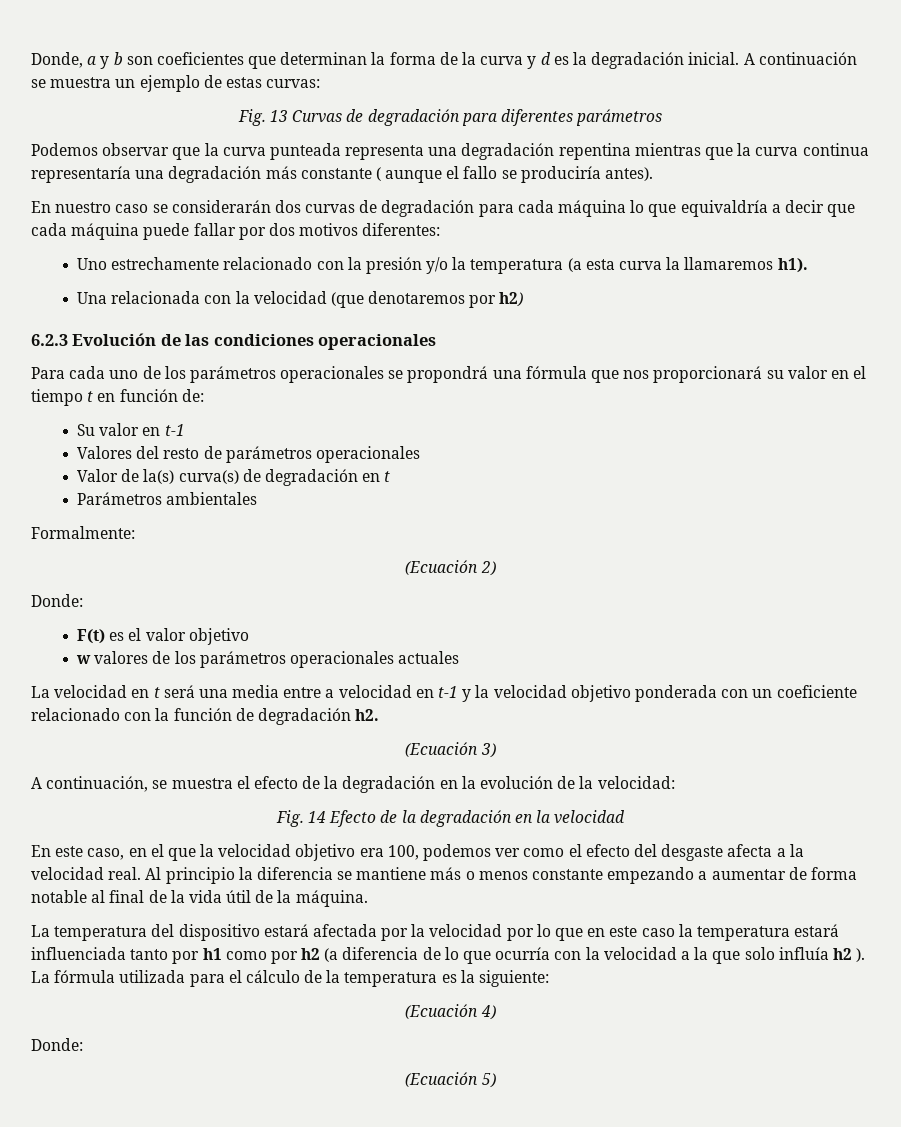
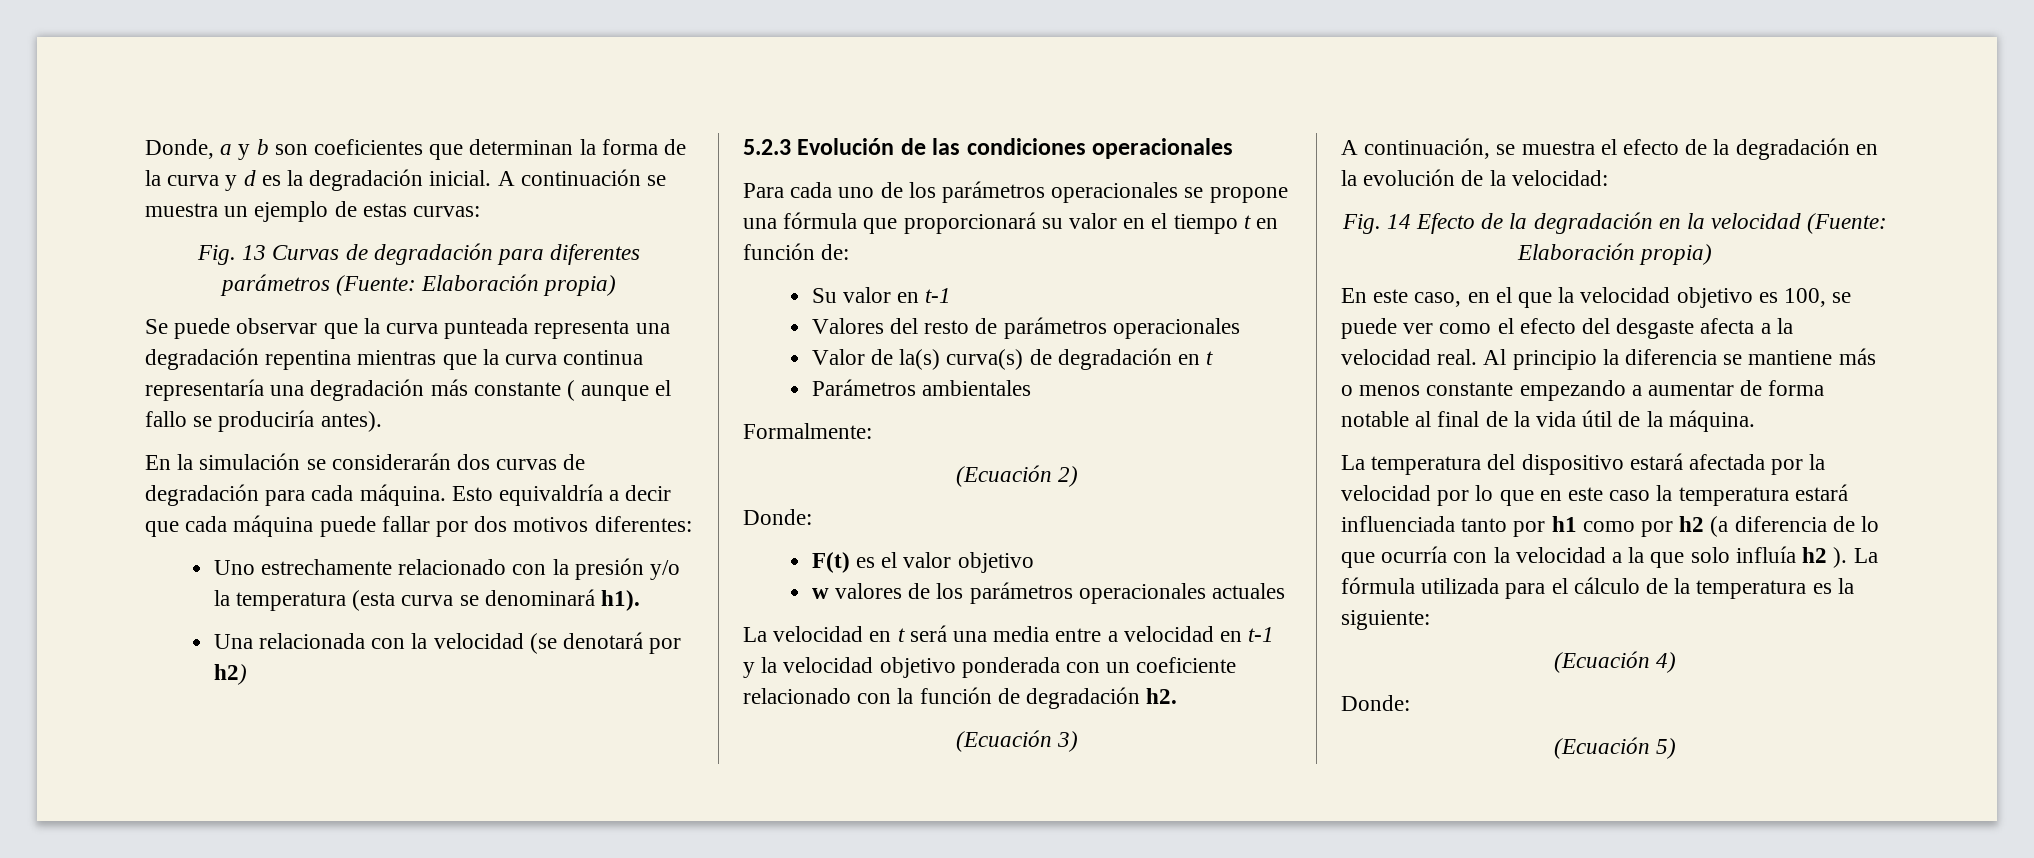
- Fig. 13 Curvas de degradación para diferentes parámetros
- Podemos observar que la curva punteada representa una degradación repentina mientras que la curva continua representaría una degradación más constante ( aunque el fallo se produciría antes).
+ Fig. 13 Curvas de degradación para diferentes parámetros (Fuente: Elaboración propia)
+ Se puede observar que la curva punteada representa una degradación repentina mientras que la curva continua representaría una degradación más constante ( aunque el fallo se produciría antes).
- En nuestro caso se considerarán dos curvas de degradación para cada máquina lo que equivaldría a decir que cada máquina puede fallar por dos motivos diferentes:
+ En la simulación se considerarán dos curvas de degradación para cada máquina. Esto equivaldría a decir que cada máquina puede fallar por dos motivos diferentes:
- Uno estrechamente relacionado con la presión y/o la temperatura (a esta curva la llamaremos h1).
+ Uno estrechamente relacionado con la presión y/o la temperatura (esta curva se denominará h1).
- Una relacionada con la velocidad (que denotaremos por h2)
+ Una relacionada con la velocidad (se denotará por h2)
- 6.2.3 Evolución de las condiciones operacionales
+ 5.2.3 Evolución de las condiciones operacionales
- Para cada uno de los parámetros operacionales se propondrá una fórmula que nos proporcionará su valor en el tiempo t en función de:
+ Para cada uno de los parámetros operacionales se propone una fórmula que proporcionará su valor en el tiempo t en función de:
- Fig. 14 Efecto de la degradación en la velocidad
+ Fig. 14 Efecto de la degradación en la velocidad (Fuente: Elaboración propia)
- En este caso, en el que la velocidad objetivo era 100, podemos ver como el efecto del desgaste afecta a la velocidad real.
+ En este caso, en el que la velocidad objetivo es 100, se puede ver como el efecto del desgaste afecta a la velocidad real.

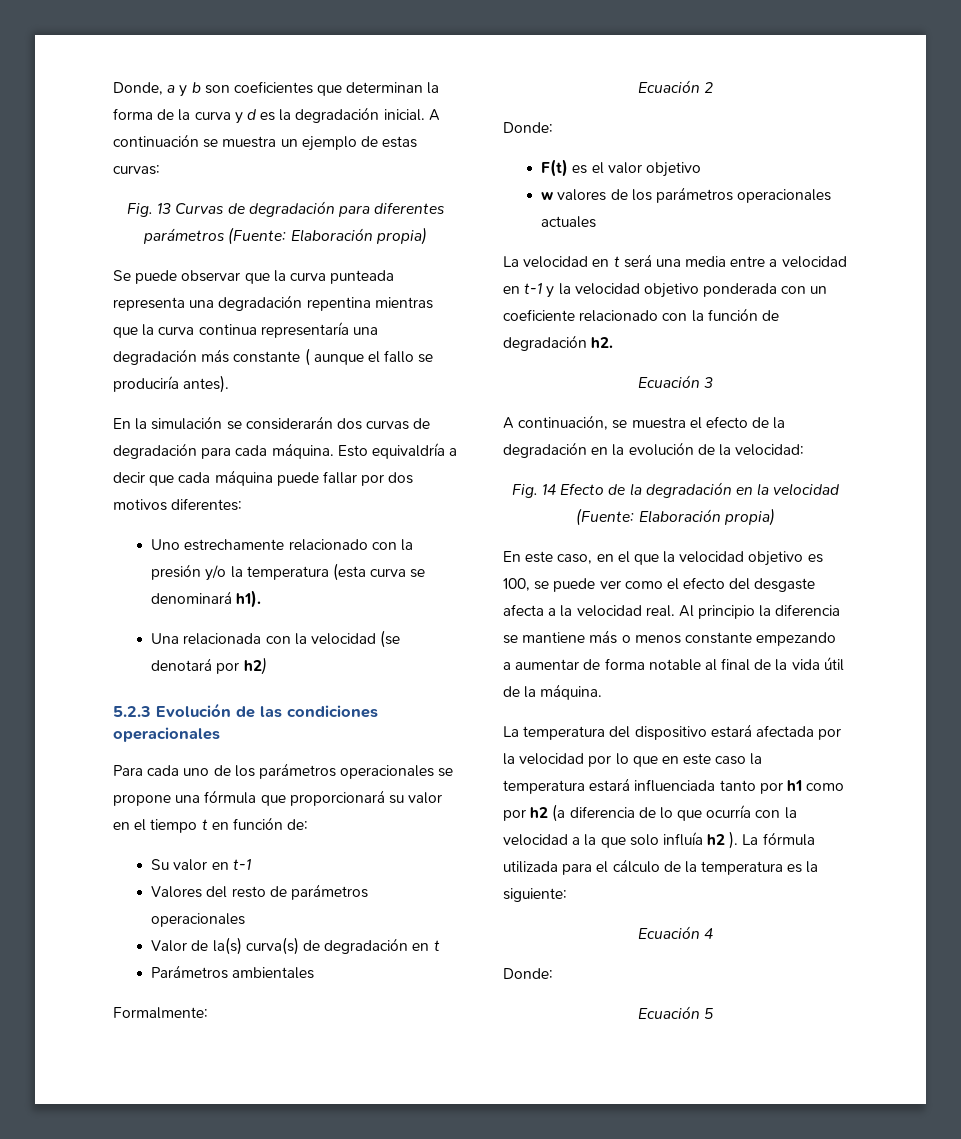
- (Ecuación 2)
+ Ecuación 2
- (Ecuación 3)
+ Ecuación 3
- (Ecuación 4)
+ Ecuación 4
  Donde:
- (Ecuación 5)
+ Ecuación 5

